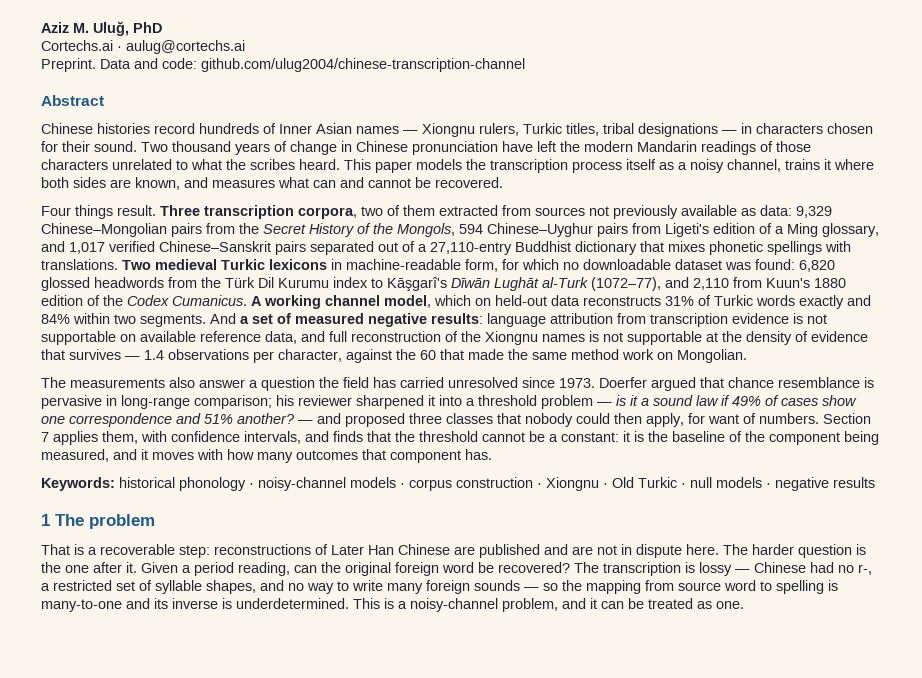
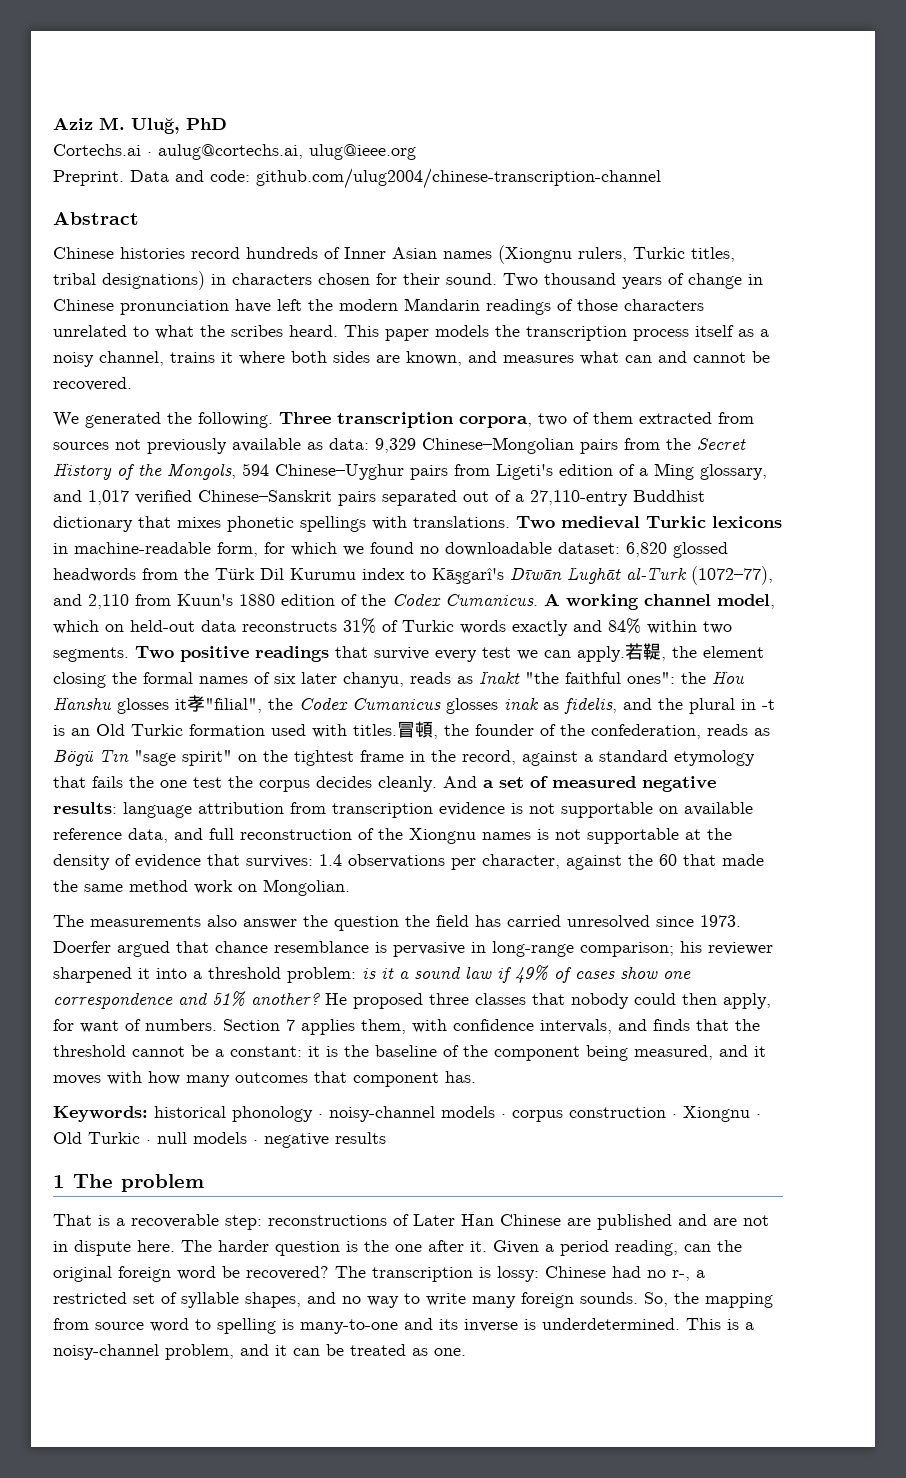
- Cortechs.ai · aulug@cortechs.ai
+ Cortechs.ai · aulug@cortechs.ai, ulug@ieee.org
- Chinese histories record hundreds of Inner Asian names — Xiongnu rulers, Turkic titles, tribal designations — in characters chosen for their sound.
+ Chinese histories record hundreds of Inner Asian names (Xiongnu rulers, Turkic titles, tribal designations) in characters chosen for their sound.
- Four things result.
+ We generated the following.
- Two medieval Turkic lexicons in machine-readable form, for which no downloadable dataset was found: 6,820 glossed headwords from the Türk Dil Kurumu index to Kāşgarî's Dīwān Lughāt al-Turk (1072–77), and 2,110 from Kuun's 1880 edition of the Codex Cumanicus.
+ Two medieval Turkic lexicons in machine-readable form, for which we found no downloadable dataset: 6,820 glossed headwords from the Türk Dil Kurumu index to Kāşgarî's Dīwān Lughāt al-Turk (1072–77), and 2,110 from Kuun's 1880 edition of the Codex Cumanicus.
+ Two positive readings that survive every test we can apply.若鞮, the element closing the formal names of six later chanyu, reads as Inakt "the faithful ones": the Hou Hanshu glosses it孝"filial", the Codex Cumanicus glosses inak as fidelis, and the plural in -t is an Old Turkic formation used with titles.冒頓, the founder of the confederation, reads as Bögü Tın "sage spirit" on the tightest frame in the record, against a standard etymology that fails the one test the corpus decides cleanly.
- And a set of measured negative results: language attribution from transcription evidence is not supportable on available reference data, and full reconstruction of the Xiongnu names is not supportable at the density of evidence that survives — 1.4 observations per character, against the 60 that made the same method work on Mongolian.
+ And a set of measured negative results: language attribution from transcription evidence is not supportable on available reference data, and full reconstruction of the Xiongnu names is not supportable at the density of evidence that survives: 1.4 observations per character, against the 60 that made the same method work on Mongolian.
- The measurements also answer a question the field has carried unresolved since 1973.
+ The measurements also answer the question the field has carried unresolved since 1973.
- Doerfer argued that chance resemblance is pervasive in long-range comparison; his reviewer sharpened it into a threshold problem — is it a sound law if 49% of cases show one correspondence and 51% another?
+ Doerfer argued that chance resemblance is pervasive in long-range comparison; his reviewer sharpened it into a threshold problem: is it a sound law if 49% of cases show one correspondence and 51% another?
- — and proposed three classes that nobody could then apply, for want of numbers.
+ He proposed three classes that nobody could then apply, for want of numbers.
- The transcription is lossy — Chinese had no r-, a restricted set of syllable shapes, and no way to write many foreign sounds — so the mapping from source word to spelling is many-to-one and its inverse is underdetermined.
+ The transcription is lossy: Chinese had no r-, a restricted set of syllable shapes, and no way to write many foreign sounds. So, the mapping from source word to spelling is many-to-one and its inverse is underdetermined.

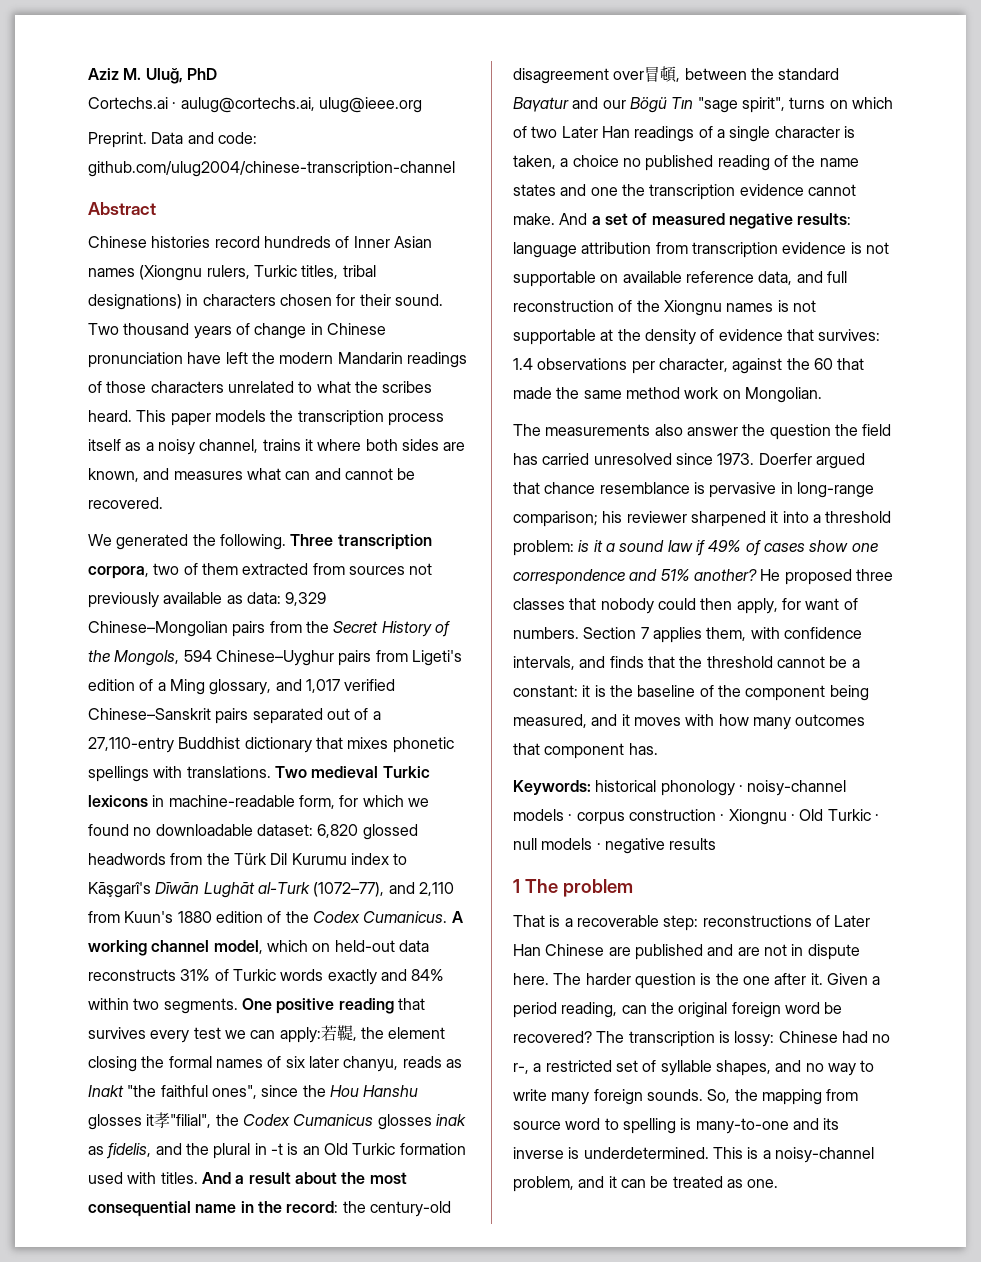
- Two positive readings that survive every test we can apply.若鞮, the element closing the formal names of six later chanyu, reads as Inakt "the faithful ones": the Hou Hanshu glosses it孝"filial", the Codex Cumanicus glosses inak as fidelis, and the plural in -t is an Old Turkic formation used with titles.
+ One positive reading that survives every test we can apply:若鞮, the element closing the formal names of six later chanyu, reads as Inakt "the faithful ones", since the Hou Hanshu glosses it孝"filial", the Codex Cumanicus glosses inak as fidelis, and the plural in -t is an Old Turkic formation used with titles.
- 冒頓, the founder of the confederation, reads as Bögü Tın "sage spirit" on the tightest frame in the record, against a standard etymology that fails the one test the corpus decides cleanly.
+ And a result about the most consequential name in the record: the century-old disagreement over冒頓, between the standard Baγatur and our Bögü Tın "sage spirit", turns on which of two Later Han readings of a single character is taken, a choice no published reading of the name states and one the transcription evidence cannot make.

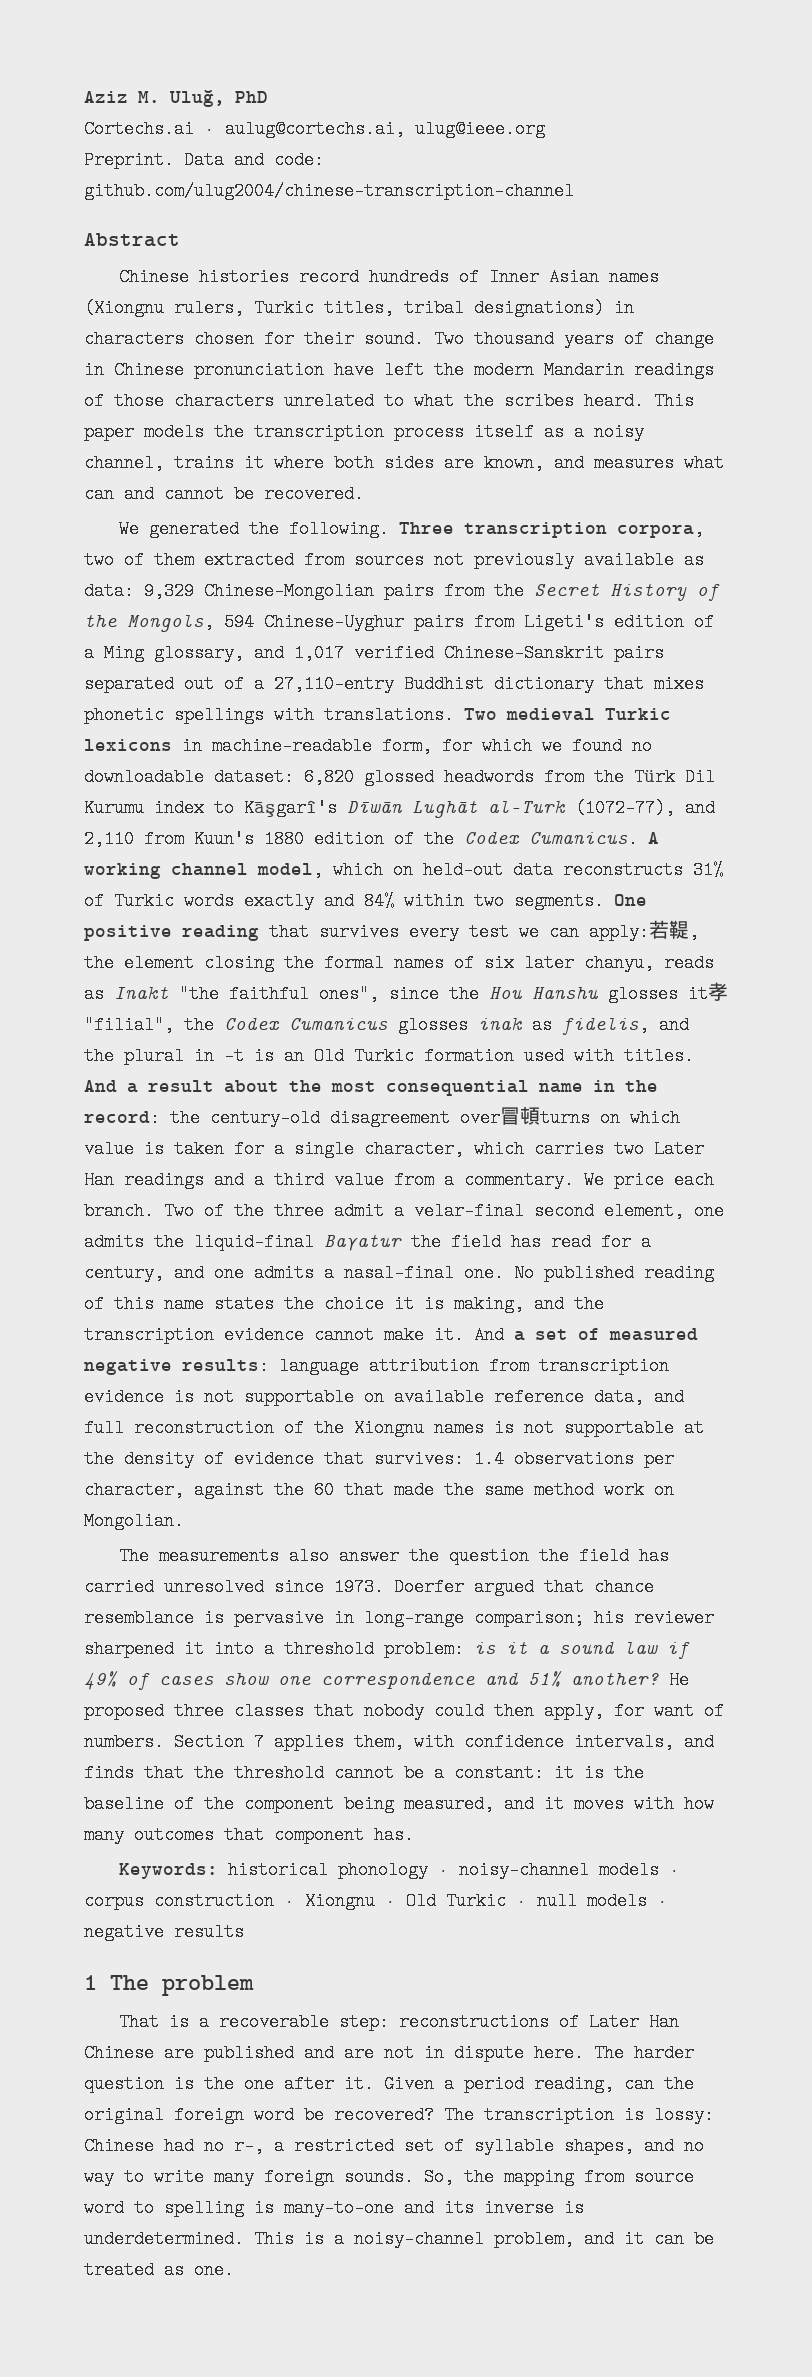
- And a result about the most consequential name in the record: the century-old disagreement over冒頓, between the standard Baγatur and our Bögü Tın "sage spirit", turns on which of two Later Han readings of a single character is taken, a choice no published reading of the name states and one the transcription evidence cannot make.
+ And a result about the most consequential name in the record: the century-old disagreement over冒頓turns on which value is taken for a single character, which carries two Later Han readings and a third value from a commentary. We price each branch. Two of the three admit a velar-final second element, one admits the liquid-final Baγatur the field has read for a century, and one admits a nasal-final one. No published reading of this name states the choice it is making, and the transcription evidence cannot make it.

